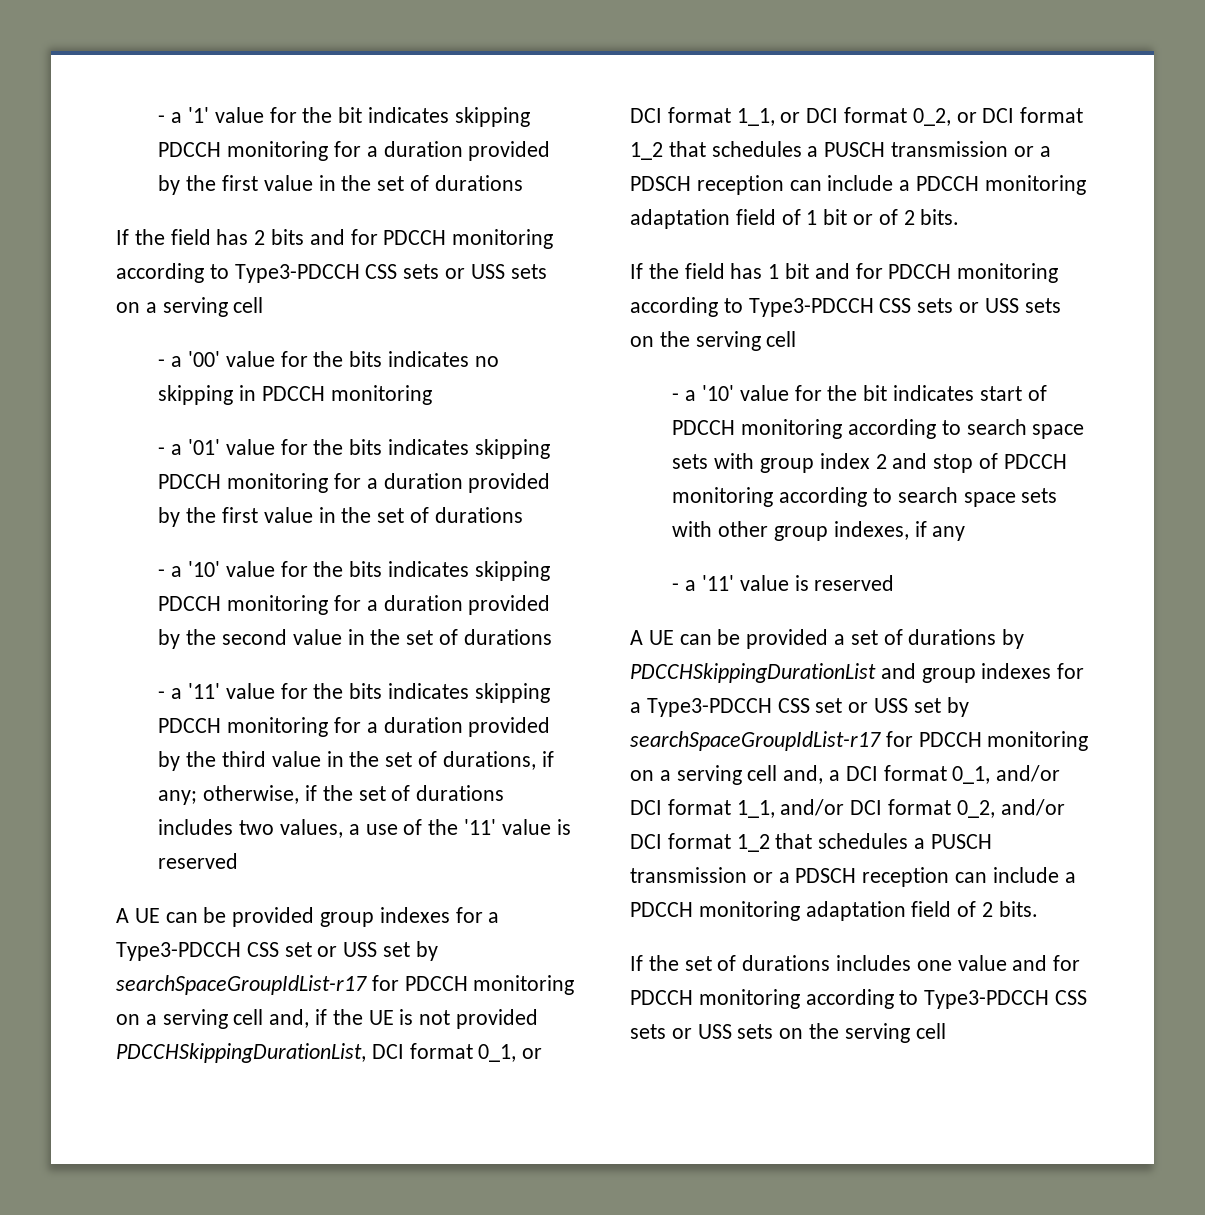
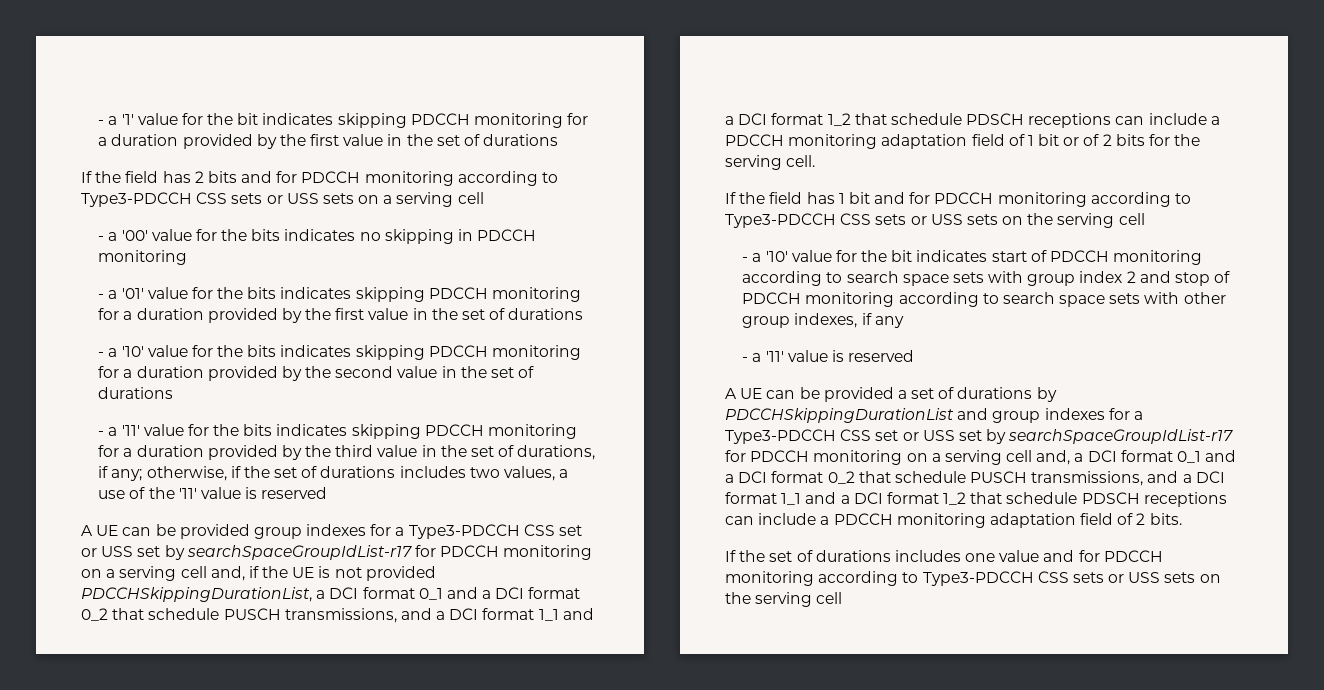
- A UE can be provided group indexes for a Type3-PDCCH CSS set or USS set by searchSpaceGroupIdList-r17 for PDCCH monitoring on a serving cell and, if the UE is not provided PDCCHSkippingDurationList, DCI format 0_1, or DCI format 1_1, or DCI format 0_2, or DCI format 1_2 that schedules a PUSCH transmission or a PDSCH reception can include a PDCCH monitoring adaptation field of 1 bit or of 2 bits.
+ A UE can be provided group indexes for a Type3-PDCCH CSS set or USS set by searchSpaceGroupIdList-r17 for PDCCH monitoring on a serving cell and, if the UE is not provided PDCCHSkippingDurationList, a DCI format 0_1 and a DCI format 0_2 that schedule PUSCH transmissions, and a DCI format 1_1 and a DCI format 1_2 that schedule PDSCH receptions can include a PDCCH monitoring adaptation field of 1 bit or of 2 bits for the serving cell.
- A UE can be provided a set of durations by PDCCHSkippingDurationList and group indexes for a Type3-PDCCH CSS set or USS set by searchSpaceGroupIdList-r17 for PDCCH monitoring on a serving cell and, a DCI format 0_1, and/or DCI format 1_1, and/or DCI format 0_2, and/or DCI format 1_2 that schedules a PUSCH transmission or a PDSCH reception can include a PDCCH monitoring adaptation field of 2 bits.
+ A UE can be provided a set of durations by PDCCHSkippingDurationList and group indexes for a Type3-PDCCH CSS set or USS set by searchSpaceGroupIdList-r17 for PDCCH monitoring on a serving cell and, a DCI format 0_1 and a DCI format 0_2 that schedule PUSCH transmissions, and a DCI format 1_1 and a DCI format 1_2 that schedule PDSCH receptions can include a PDCCH monitoring adaptation field of 2 bits.

